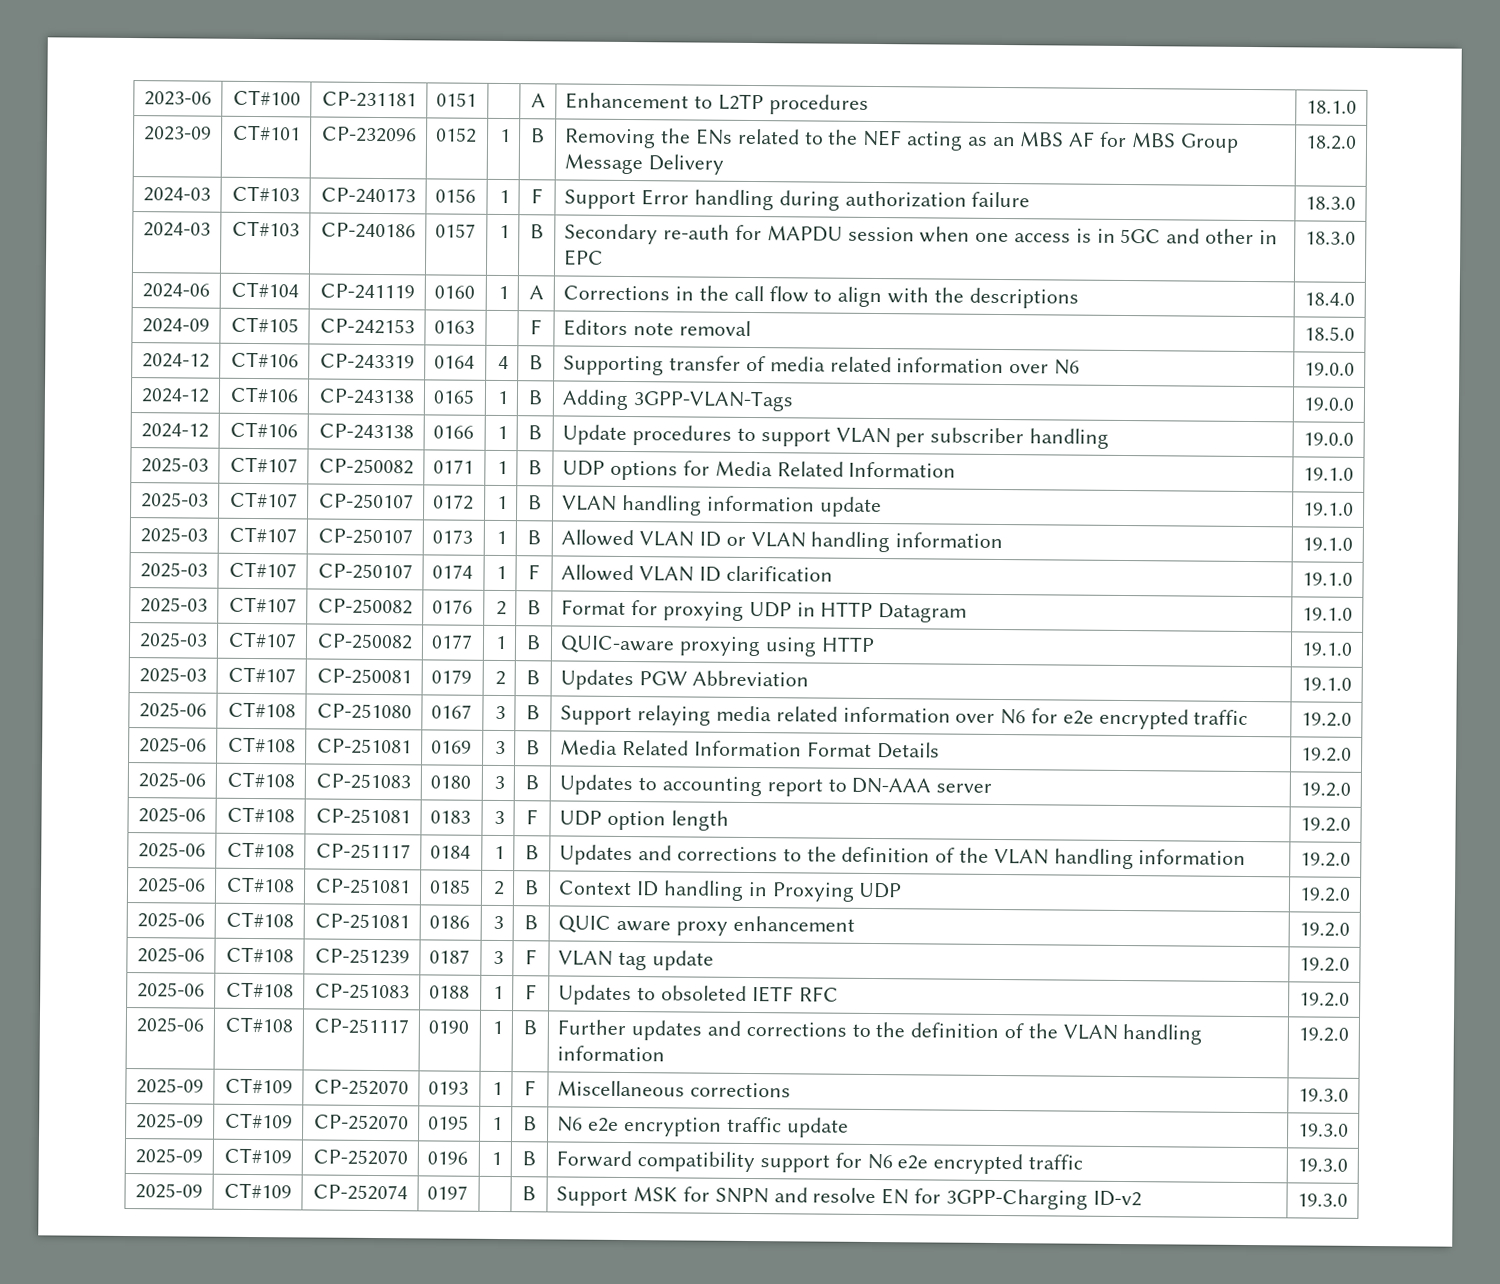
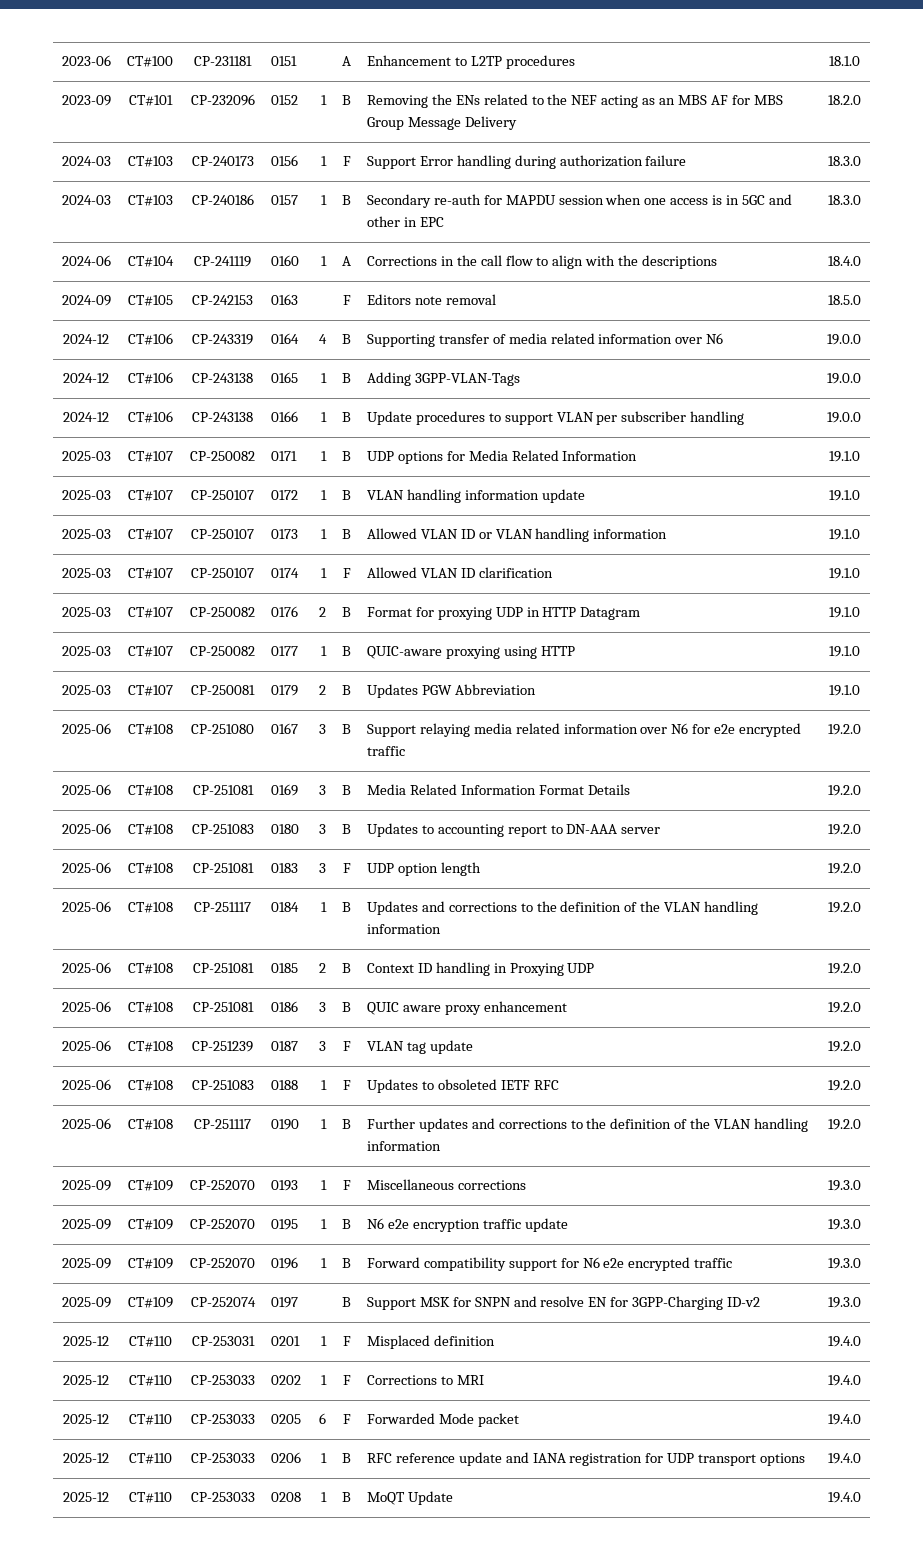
+ 2025-12 | CT#110 | CP-253031 | 0201 | 1 | F | Misplaced definition | 19.4.0
+ 2025-12 | CT#110 | CP-253033 | 0202 | 1 | F | Corrections to MRI | 19.4.0
+ 2025-12 | CT#110 | CP-253033 | 0205 | 6 | F | Forwarded Mode packet | 19.4.0
+ 2025-12 | CT#110 | CP-253033 | 0206 | 1 | B | RFC reference update and IANA registration for UDP transport options | 19.4.0
+ 2025-12 | CT#110 | CP-253033 | 0208 | 1 | B | MoQT Update | 19.4.0

